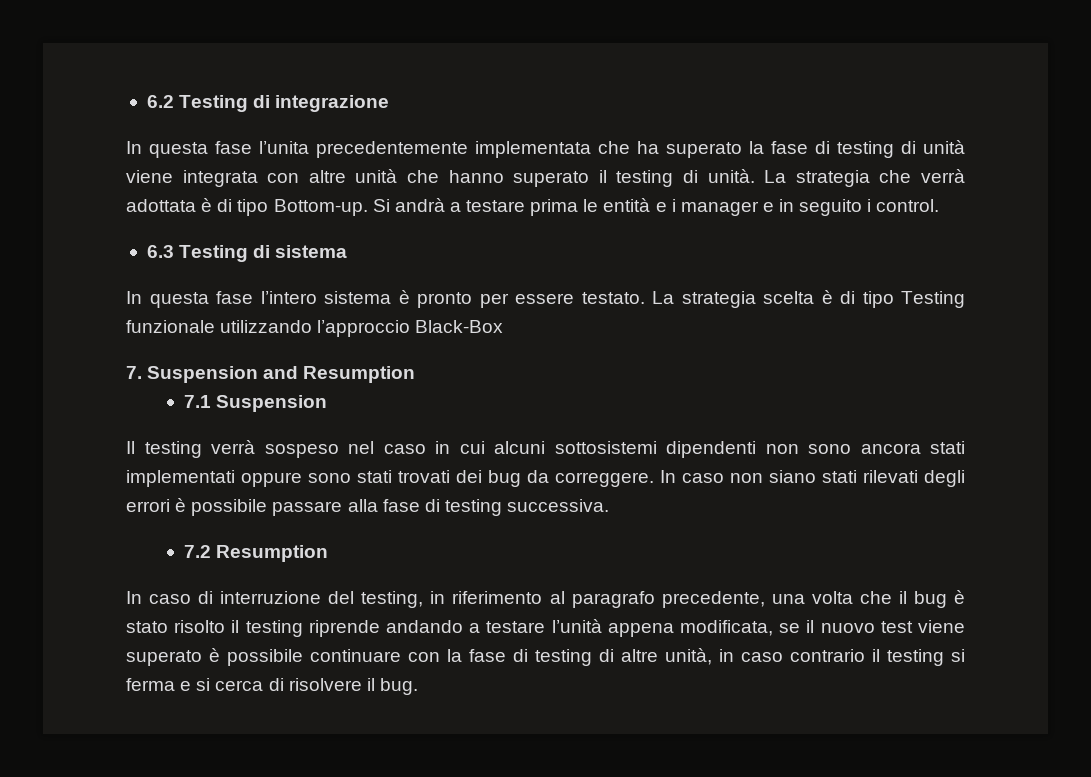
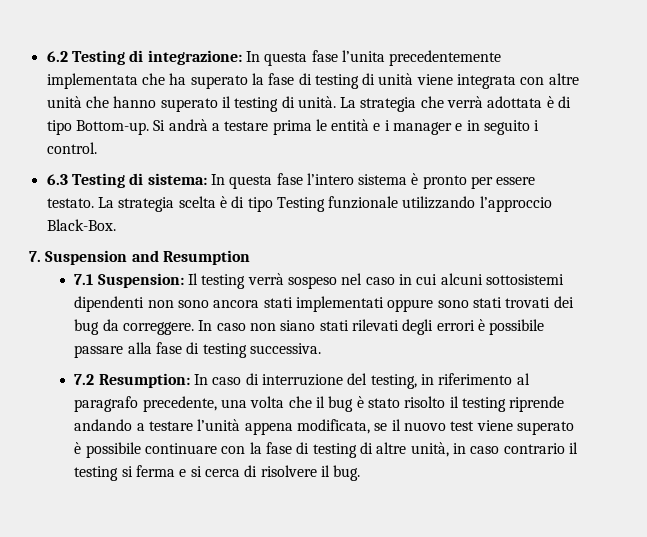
- 6.2 Testing di integrazione
- In questa fase l’unita precedentemente implementata che ha superato la fase di testing di unità viene integrata con altre unità che hanno superato il testing di unità.
+ 6.2 Testing di integrazione: In questa fase l’unita precedentemente implementata che ha superato la fase di testing di unità viene integrata con altre unità che hanno superato il testing di unità.
- 6.3 Testing di sistema
- In questa fase l’intero sistema è pronto per essere testato.
+ 6.3 Testing di sistema: In questa fase l’intero sistema è pronto per essere testato.
- La strategia scelta è di tipo Testing funzionale utilizzando l’approccio Black-Box
+ La strategia scelta è di tipo Testing funzionale utilizzando l’approccio Black-Box.
- 7.1 Suspension
- Il testing verrà sospeso nel caso in cui alcuni sottosistemi dipendenti non sono ancora stati implementati oppure sono stati trovati dei bug da correggere.
+ 7.1 Suspension: Il testing verrà sospeso nel caso in cui alcuni sottosistemi dipendenti non sono ancora stati implementati oppure sono stati trovati dei bug da correggere.
- 7.2 Resumption
- In caso di interruzione del testing, in riferimento al paragrafo precedente, una volta che il bug è stato risolto il testing riprende andando a testare l’unità appena modificata, se il nuovo test viene superato è possibile continuare con la fase di testing di altre unità, in caso contrario il testing si ferma e si cerca di risolvere il bug.
+ 7.2 Resumption: In caso di interruzione del testing, in riferimento al paragrafo precedente, una volta che il bug è stato risolto il testing riprende andando a testare l’unità appena modificata, se il nuovo test viene superato è possibile continuare con la fase di testing di altre unità, in caso contrario il testing si ferma e si cerca di risolvere il bug.

